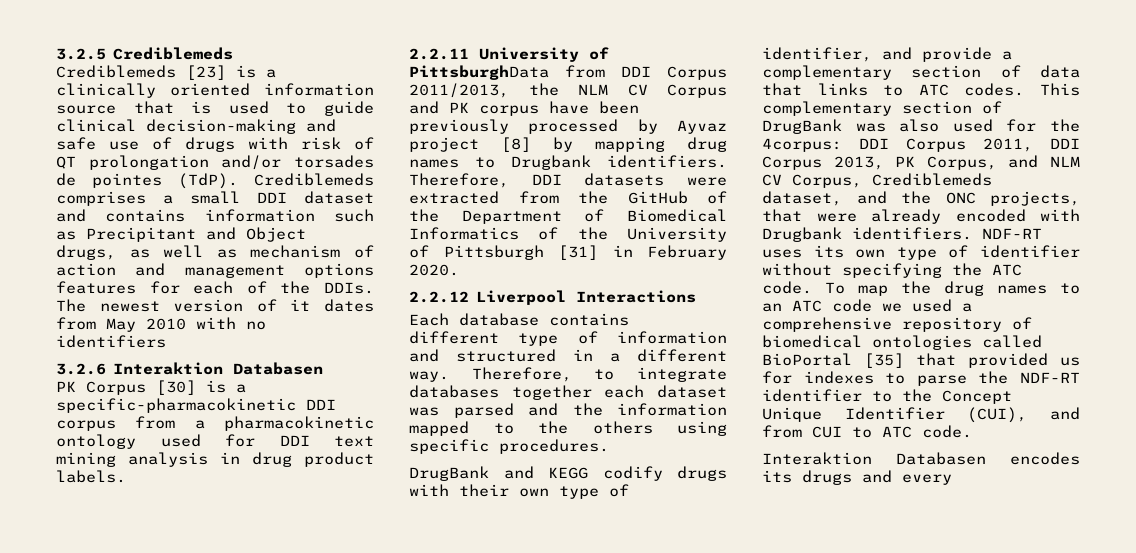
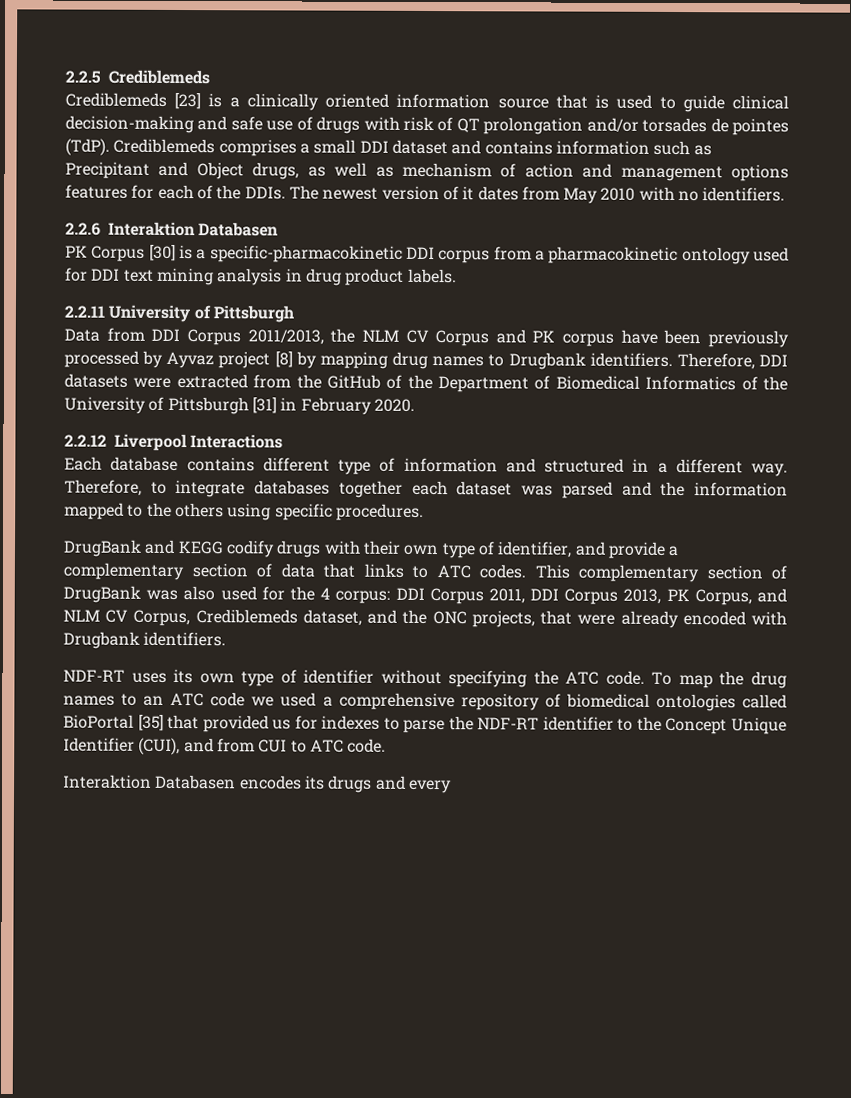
- 3.2.5 Crediblemeds
+ 2.2.5 Crediblemeds
- The newest version of it dates from May 2010 with no identifiers
- 3.2.6 Interaktion Databasen
+ The newest version of it dates from May 2010 with no identifiers.
+ 2.2.6 Interaktion Databasen
- 2.2.11 University of PittsburghData from DDI Corpus 2011/2013, the NLM CV Corpus and PK corpus have been previously processed by Ayvaz project [8] by mapping drug names to Drugbank identifiers.
+ 2.2.11 University of Pittsburgh
+ Data from DDI Corpus 2011/2013, the NLM CV Corpus and PK corpus have been previously processed by Ayvaz project [8] by mapping drug names to Drugbank identifiers.
- This complementary section of DrugBank was also used for the 4corpus: DDI Corpus 2011, DDI Corpus 2013, PK Corpus, and NLM CV Corpus, Crediblemeds dataset, and the ONC projects, that were already encoded with Drugbank identifiers. NDF-RT uses its own type of identifier without specifying the ATC code.
+ This complementary section of DrugBank was also used for the 4 corpus: DDI Corpus 2011, DDI Corpus 2013, PK Corpus, and NLM CV Corpus, Crediblemeds dataset, and the ONC projects, that were already encoded with Drugbank identifiers.
+ NDF-RT uses its own type of identifier without specifying the ATC code.

